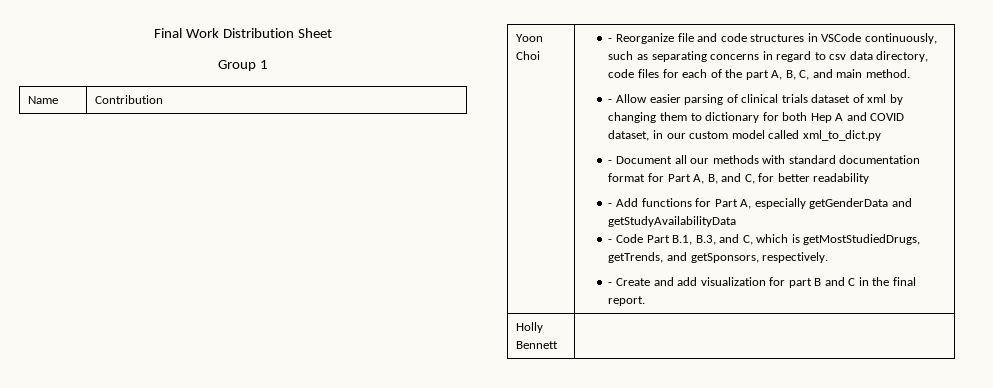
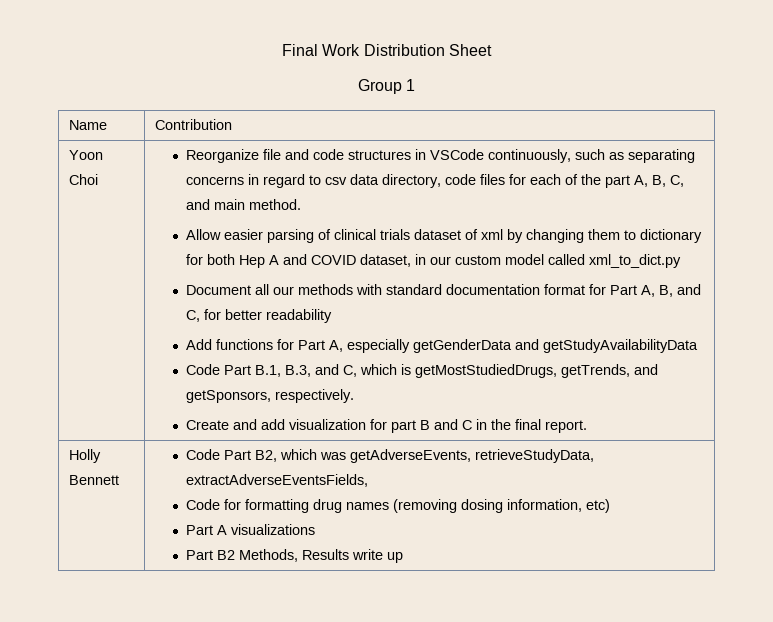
- - Reorganize file and code structures in VSCode continuously, such as separating concerns in regard to csv data directory, code files for each of the part A, B, C, and main method.
+ Reorganize file and code structures in VSCode continuously, such as separating concerns in regard to csv data directory, code files for each of the part A, B, C, and main method.
- - Allow easier parsing of clinical trials dataset of xml by changing them to dictionary for both Hep A and COVID dataset, in our custom model called xml_to_dict.py
+ Allow easier parsing of clinical trials dataset of xml by changing them to dictionary for both Hep A and COVID dataset, in our custom model called xml_to_dict.py
- - Document all our methods with standard documentation format for Part A, B, and C, for better readability
+ Document all our methods with standard documentation format for Part A, B, and C, for better readability
- - Add functions for Part A, especially getGenderData and getStudyAvailabilityData
+ Add functions for Part A, especially getGenderData and getStudyAvailabilityData
- - Code Part B.1, B.3, and C, which is getMostStudiedDrugs, getTrends, and getSponsors, respectively.
+ Code Part B.1, B.3, and C, which is getMostStudiedDrugs, getTrends, and getSponsors, respectively.
- - Create and add visualization for part B and C in the final report.
+ Create and add visualization for part B and C in the final report.
- Holly Bennett |
+ Holly Bennett | Code Part B2, which was getAdverseEvents, retrieveStudyData, extractAdverseEventsFields,
+ Code for formatting drug names (removing dosing information, etc)
+ Part A visualizations
+ Part B2 Methods, Results write up

